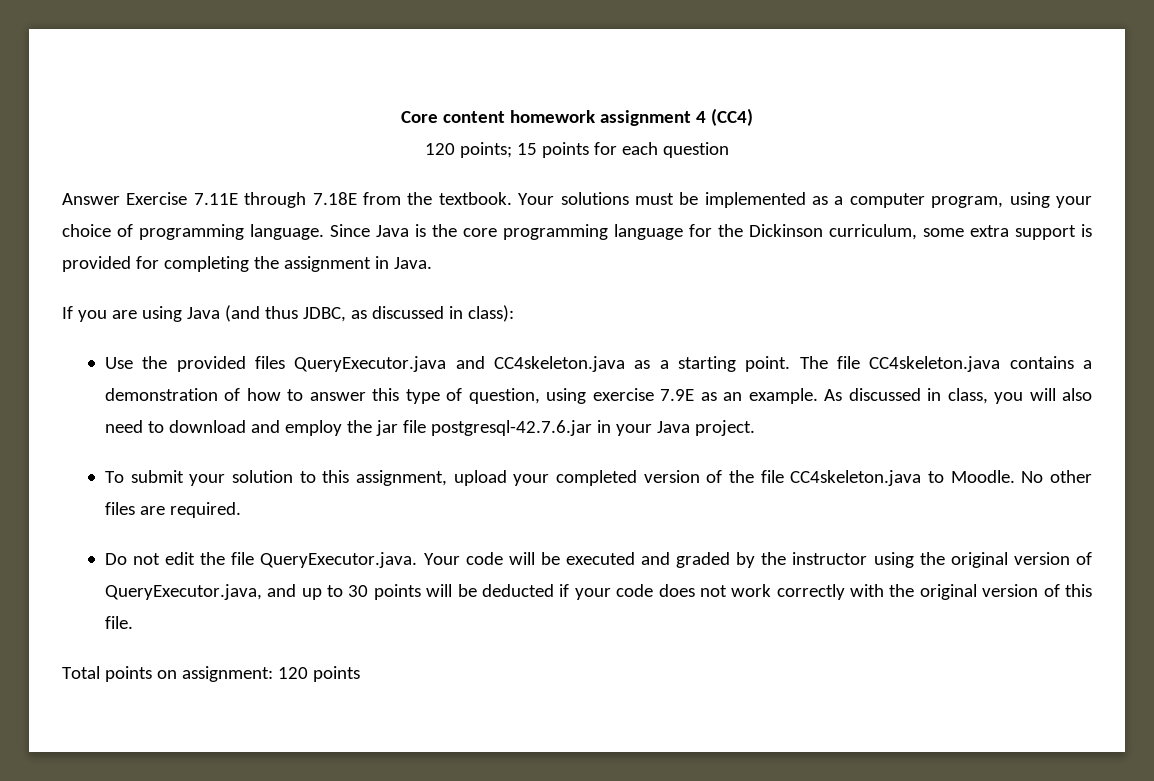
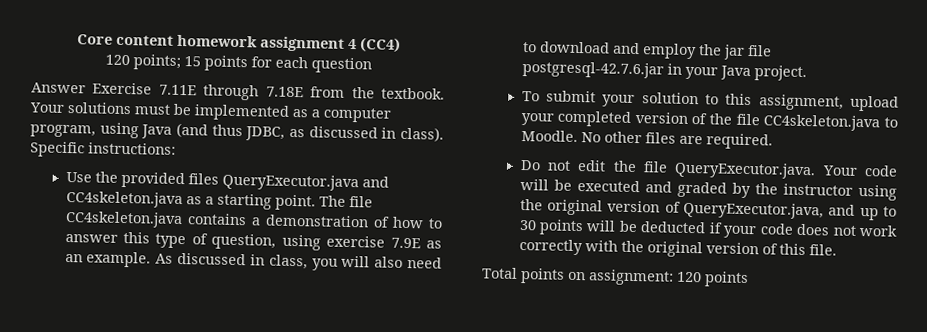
- Your solutions must be implemented as a computer program, using your choice of programming language. Since Java is the core programming language for the Dickinson curriculum, some extra support is provided for completing the assignment in Java.
- If you are using Java (and thus JDBC, as discussed in class):
+ Your solutions must be implemented as a computer program, using Java (and thus JDBC, as discussed in class). Specific instructions:

